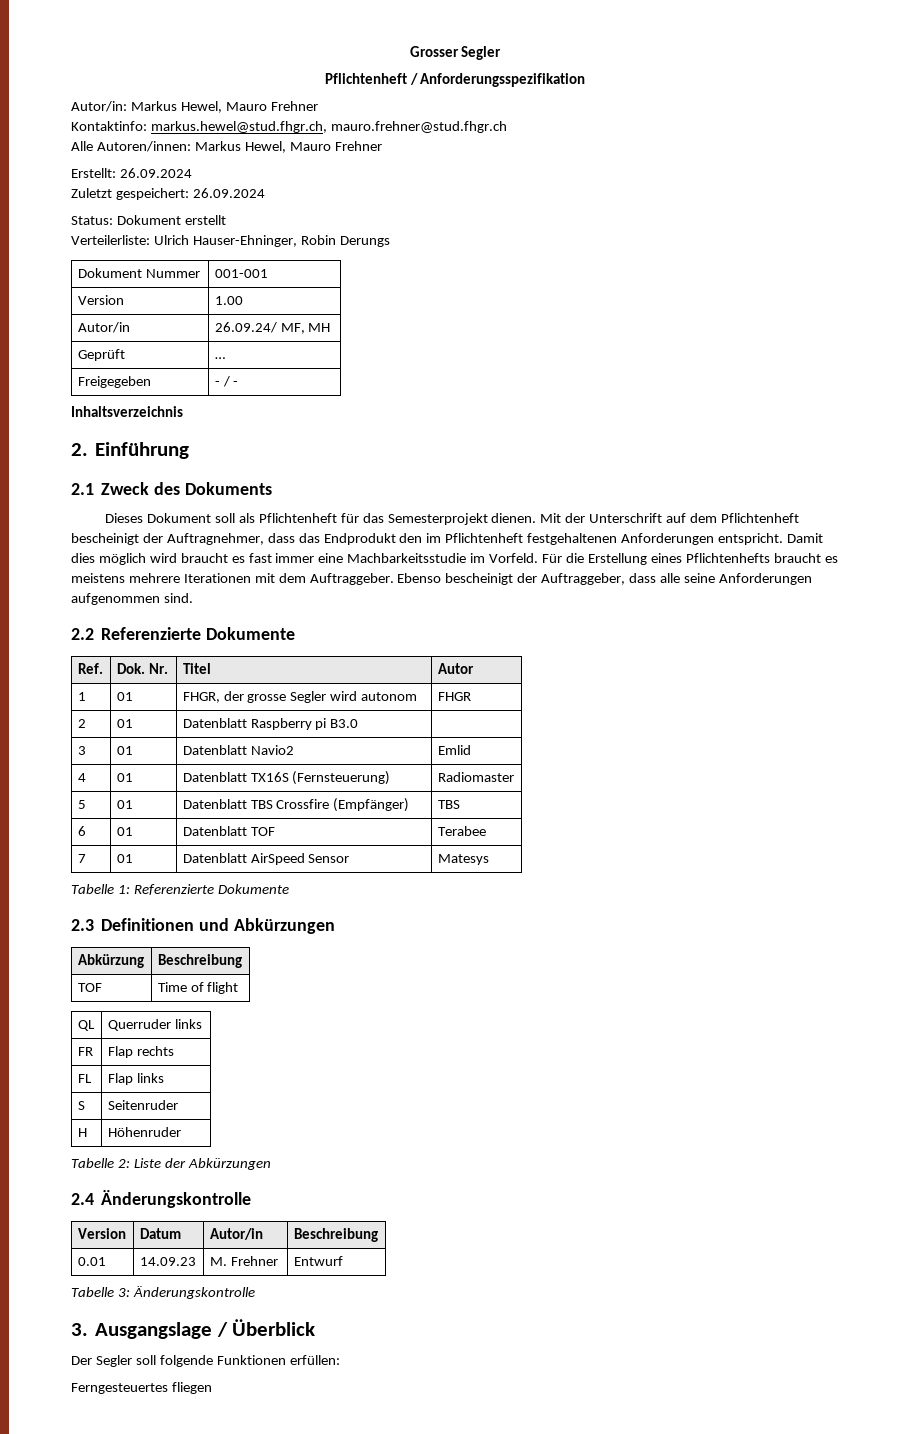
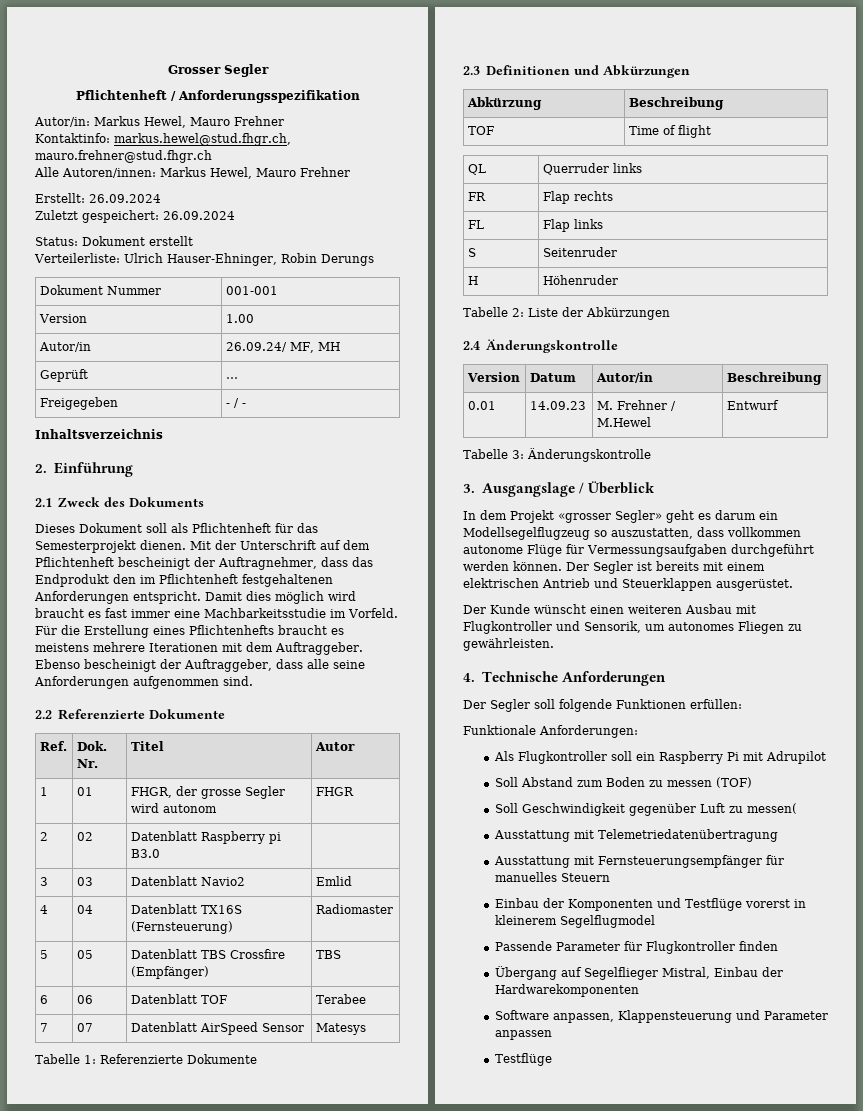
- 2 | 01 | Datenblatt Raspberry pi B3.0 |
+ 2 | 02 | Datenblatt Raspberry pi B3.0 |
- 3 | 01 | Datenblatt Navio2 | Emlid
+ 3 | 03 | Datenblatt Navio2 | Emlid
- 4 | 01 | Datenblatt TX16S (Fernsteuerung) | Radiomaster
+ 4 | 04 | Datenblatt TX16S (Fernsteuerung) | Radiomaster
- 5 | 01 | Datenblatt TBS Crossfire (Empfänger) | TBS
+ 5 | 05 | Datenblatt TBS Crossfire (Empfänger) | TBS
- 6 | 01 | Datenblatt TOF | Terabee
+ 6 | 06 | Datenblatt TOF | Terabee
- 7 | 01 | Datenblatt AirSpeed Sensor | Matesys
+ 7 | 07 | Datenblatt AirSpeed Sensor | Matesys
- 0.01 | 14.09.23 | M. Frehner | Entwurf
+ 0.01 | 14.09.23 | M. Frehner / M.Hewel | Entwurf
+ In dem Projekt «grosser Segler» geht es darum ein Modellsegelflugzeug so auszustatten, dass vollkommen autonome Flüge für Vermessungsaufgaben durchgeführt werden können. Der Segler ist bereits mit einem elektrischen Antrieb und Steuerklappen ausgerüstet.
+ Der Kunde wünscht einen weiteren Ausbau mit Flugkontroller und Sensorik, um autonomes Fliegen zu gewährleisten.
+ 4. Technische Anforderungen
- Ferngesteuertes fliegen
+ Funktionale Anforderungen:
+ Als Flugkontroller soll ein Raspberry Pi mit Adrupilot
+ Soll Abstand zum Boden zu messen (TOF)
+ Soll Geschwindigkeit gegenüber Luft zu messen(
+ Ausstattung mit Telemetriedatenübertragung
+ Ausstattung mit Fernsteuerungsempfänger für manuelles Steuern
+ Einbau der Komponenten und Testflüge vorerst in kleinerem Segelflugmodel
+ Passende Parameter für Flugkontroller finden
+ Übergang auf Segelflieger Mistral, Einbau der Hardwarekomponenten
+ Software anpassen, Klappensteuerung und Parameter anpassen
+ Testflüge

